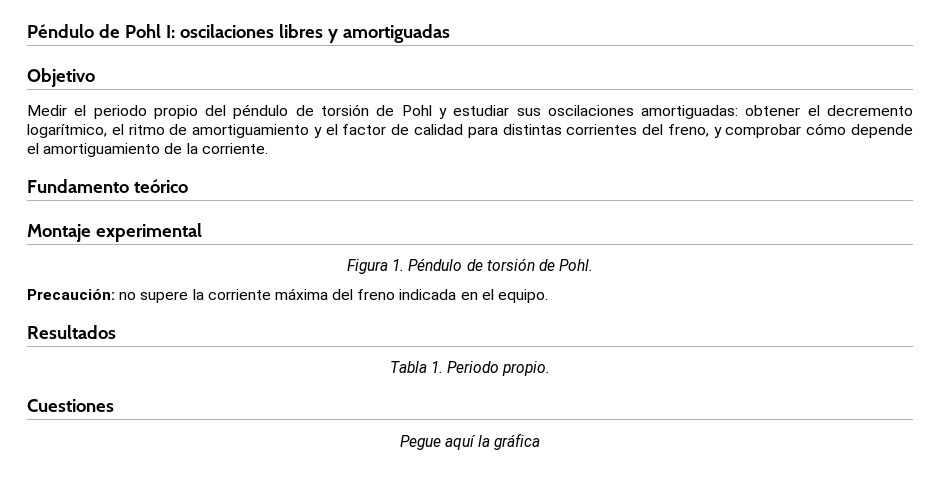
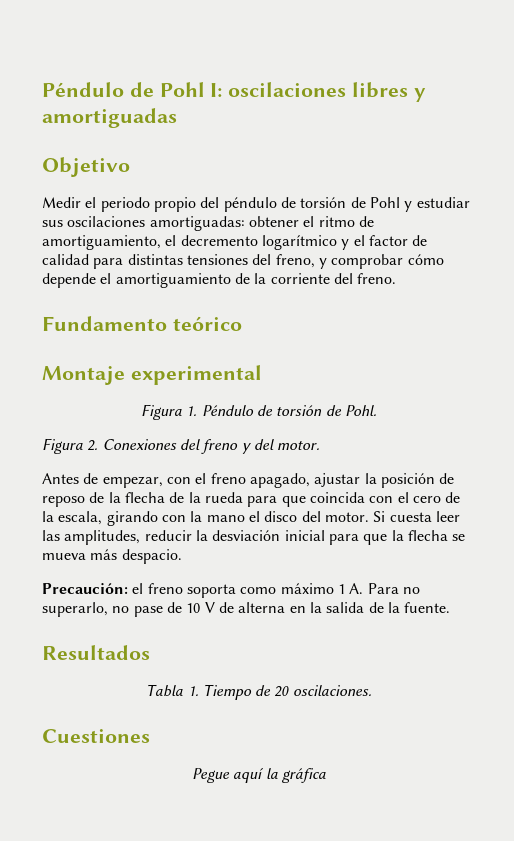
- Medir el periodo propio del péndulo de torsión de Pohl y estudiar sus oscilaciones amortiguadas: obtener el decremento logarítmico, el ritmo de amortiguamiento y el factor de calidad para distintas corrientes del freno, y comprobar cómo depende el amortiguamiento de la corriente.
+ Medir el periodo propio del péndulo de torsión de Pohl y estudiar sus oscilaciones amortiguadas: obtener el ritmo de amortiguamiento, el decremento logarítmico y el factor de calidad para distintas tensiones del freno, y comprobar cómo depende el amortiguamiento de la corriente del freno.
- Precaución: no supere la corriente máxima del freno indicada en el equipo.
+ Figura 2. Conexiones del freno y del motor.
+ Antes de empezar, con el freno apagado, ajustar la posición de reposo de la flecha de la rueda para que coincida con el cero de la escala, girando con la mano el disco del motor. Si cuesta leer las amplitudes, reducir la desviación inicial para que la flecha se mueva más despacio.
+ Precaución: el freno soporta como máximo 1 A. Para no superarlo, no pase de 10 V de alterna en la salida de la fuente.
- Tabla 1. Periodo propio.
+ Tabla 1. Tiempo de 20 oscilaciones.

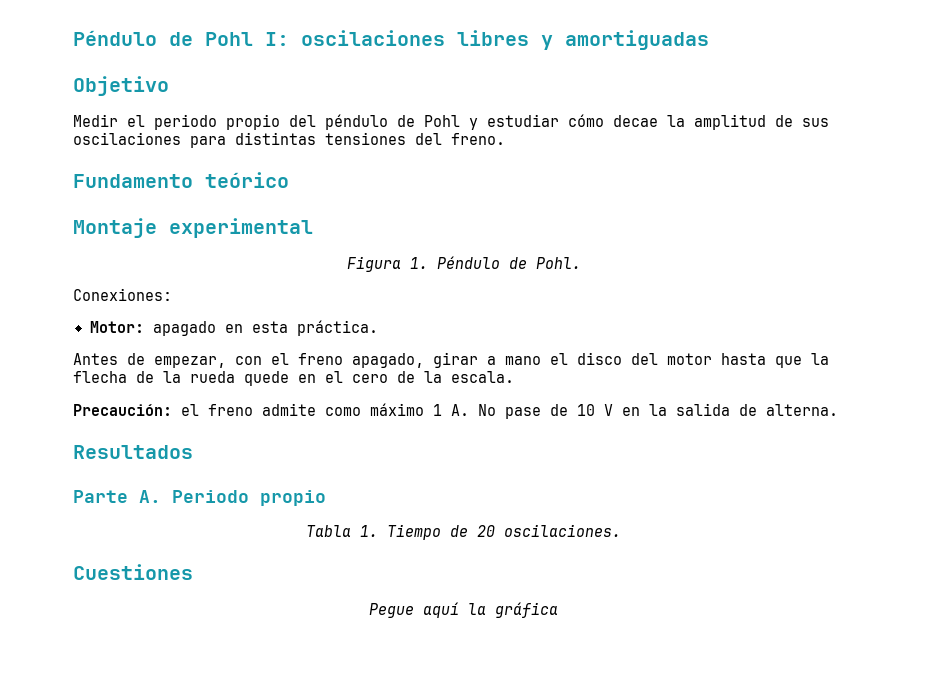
- Medir el periodo propio del péndulo de torsión de Pohl y estudiar sus oscilaciones amortiguadas: obtener el ritmo de amortiguamiento, el decremento logarítmico y el factor de calidad para distintas tensiones del freno, y comprobar cómo depende el amortiguamiento de la corriente del freno.
+ Medir el periodo propio del péndulo de Pohl y estudiar cómo decae la amplitud de sus oscilaciones para distintas tensiones del freno.
- Figura 1. Péndulo de torsión de Pohl.
+ Figura 1. Péndulo de Pohl.
- Figura 2. Conexiones del freno y del motor.
+ Conexiones:
+ Motor: apagado en esta práctica.
- Antes de empezar, con el freno apagado, ajustar la posición de reposo de la flecha de la rueda para que coincida con el cero de la escala, girando con la mano el disco del motor. Si cuesta leer las amplitudes, reducir la desviación inicial para que la flecha se mueva más despacio.
+ Antes de empezar, con el freno apagado, girar a mano el disco del motor hasta que la flecha de la rueda quede en el cero de la escala.
- Precaución: el freno soporta como máximo 1 A. Para no superarlo, no pase de 10 V de alterna en la salida de la fuente.
+ Precaución: el freno admite como máximo 1 A. No pase de 10 V en la salida de alterna.
+ Parte A. Periodo propio

